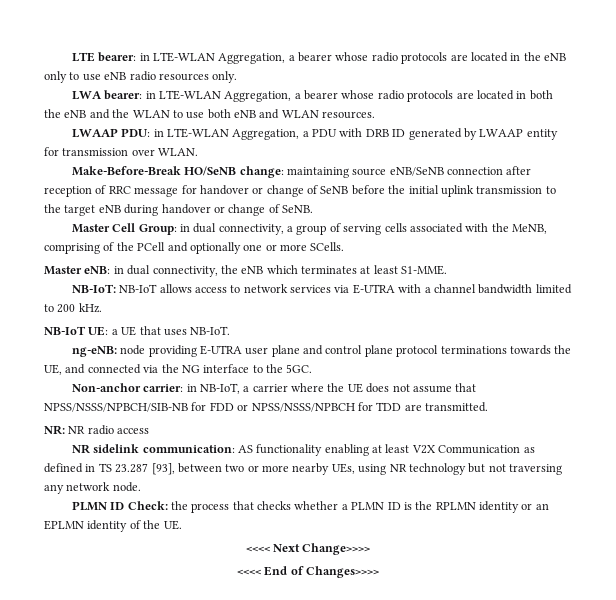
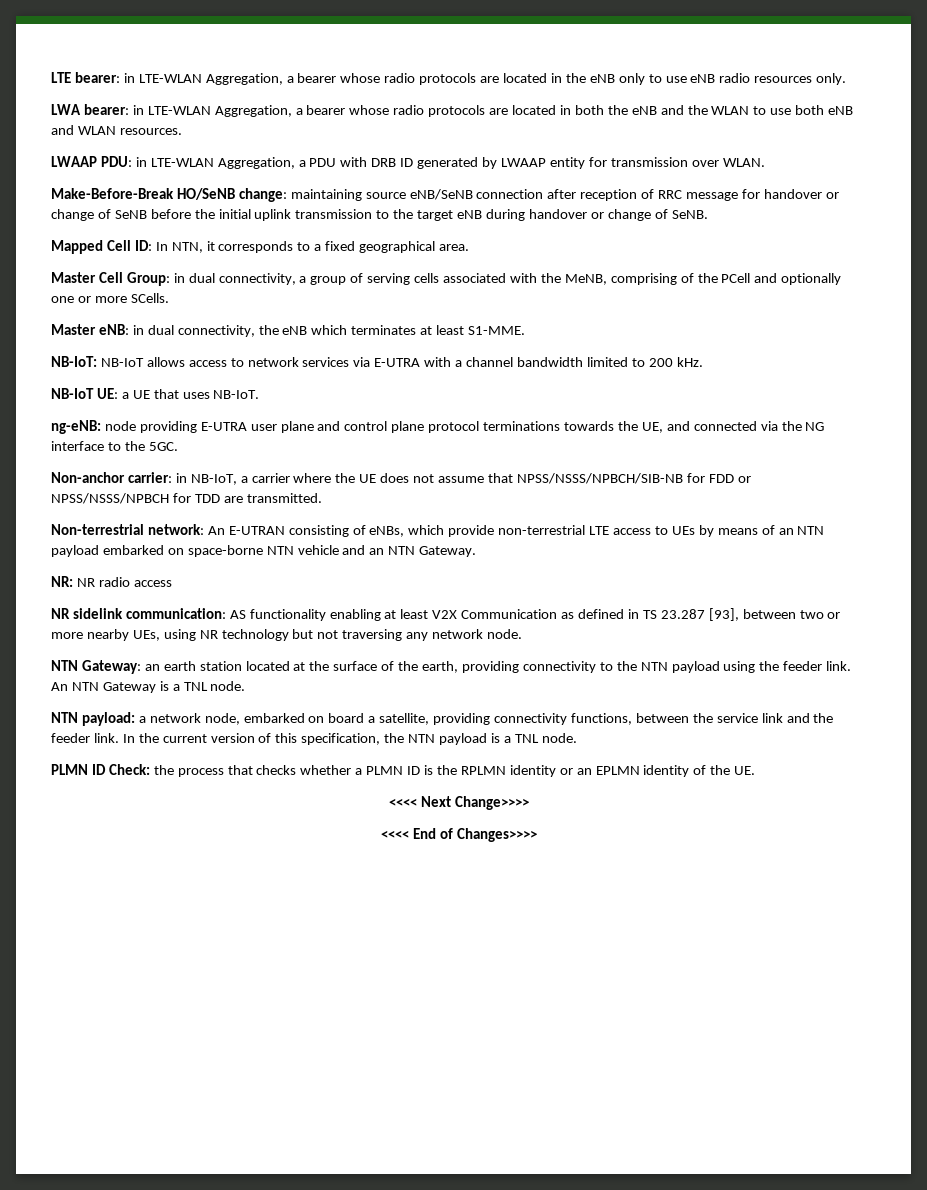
+ Mapped Cell ID: In NTN, it corresponds to a fixed geographical area.
+ Non-terrestrial network: An E-UTRAN consisting of eNBs, which provide non-terrestrial LTE access to UEs by means of an NTN payload embarked on space-borne NTN vehicle and an NTN Gateway.
+ NTN Gateway: an earth station located at the surface of the earth, providing connectivity to the NTN payload using the feeder link. An NTN Gateway is a TNL node.
+ NTN payload: a network node, embarked on board a satellite, providing connectivity functions, between the service link and the feeder link. In the current version of this specification, the NTN payload is a TNL node.

